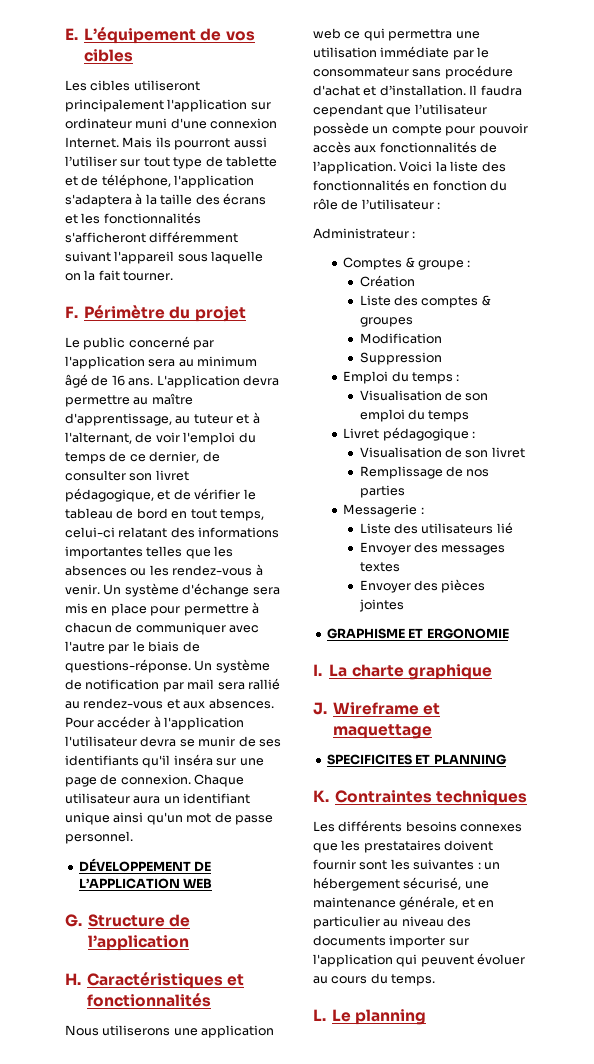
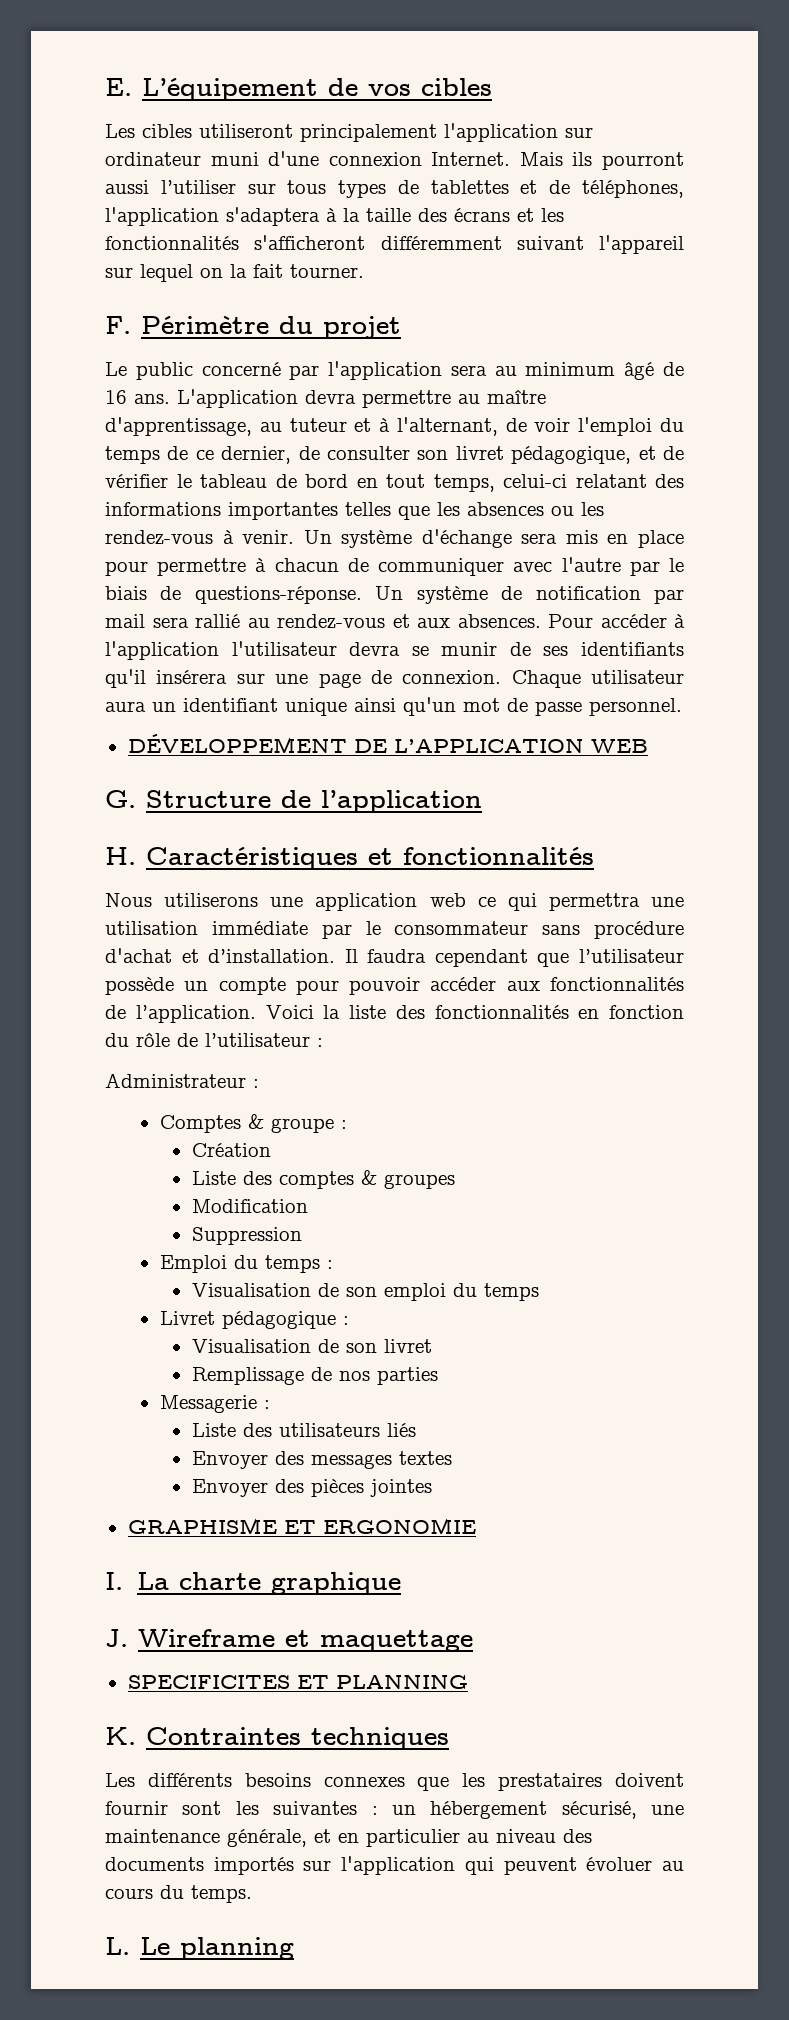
- Mais ils pourront aussi l’utiliser sur tout type de tablette et de téléphone, l'application s'adaptera à la taille des écrans et les fonctionnalités s'afficheront différemment suivant l'appareil sous laquelle on la fait tourner.
+ Mais ils pourront aussi l’utiliser sur tous types de tablettes et de téléphones, l'application s'adaptera à la taille des écrans et les fonctionnalités s'afficheront différemment suivant l'appareil sur lequel on la fait tourner.
- Pour accéder à l'application l'utilisateur devra se munir de ses identifiants qu'il inséra sur une page de connexion.
+ Pour accéder à l'application l'utilisateur devra se munir de ses identifiants qu'il insérera sur une page de connexion.
- Il faudra cependant que l’utilisateur possède un compte pour pouvoir accès aux fonctionnalités de l’application.
+ Il faudra cependant que l’utilisateur possède un compte pour pouvoir accéder aux fonctionnalités de l’application.
- Liste des utilisateurs lié
+ Liste des utilisateurs liés
- Les différents besoins connexes que les prestataires doivent fournir sont les suivantes : un hébergement sécurisé, une maintenance générale, et en particulier au niveau des documents importer sur l'application qui peuvent évoluer au cours du temps.
+ Les différents besoins connexes que les prestataires doivent fournir sont les suivantes : un hébergement sécurisé, une maintenance générale, et en particulier au niveau des documents importés sur l'application qui peuvent évoluer au cours du temps.

